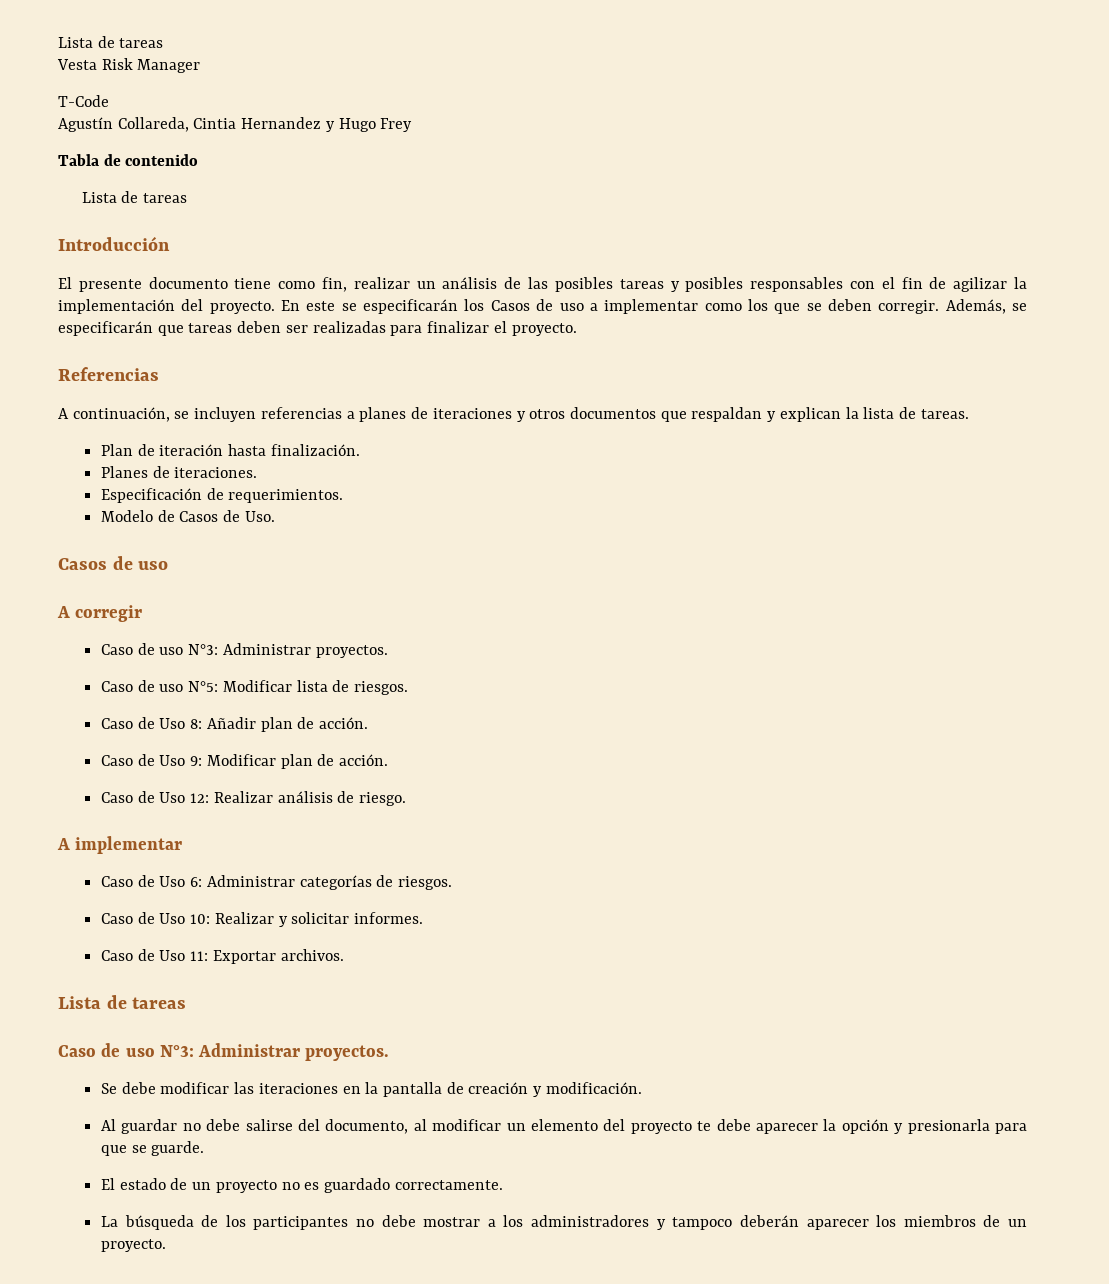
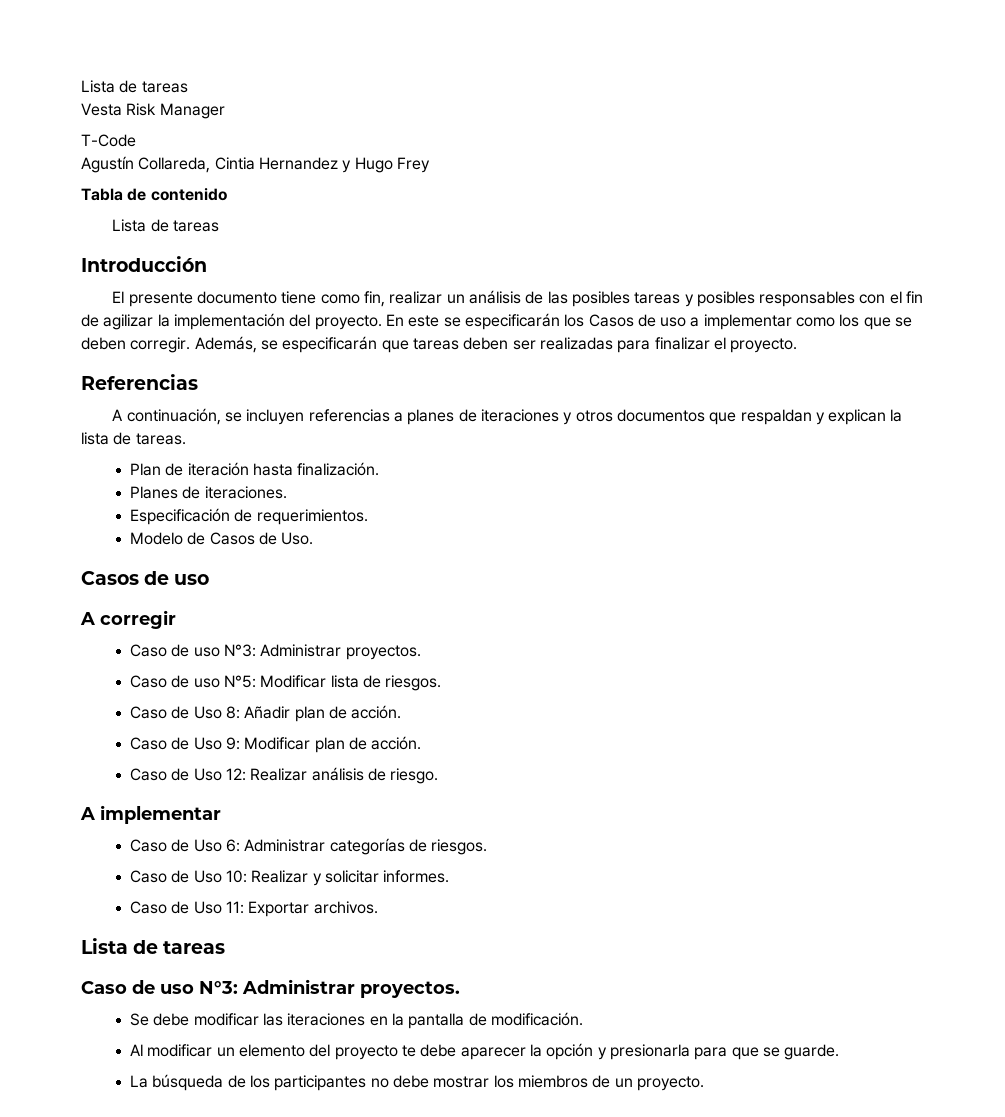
- Se debe modificar las iteraciones en la pantalla de creación y modificación.
+ Se debe modificar las iteraciones en la pantalla de modificación.
- Al guardar no debe salirse del documento, al modificar un elemento del proyecto te debe aparecer la opción y presionarla para que se guarde.
+ Al modificar un elemento del proyecto te debe aparecer la opción y presionarla para que se guarde.
- El estado de un proyecto no es guardado correctamente.
- La búsqueda de los participantes no debe mostrar a los administradores y tampoco deberán aparecer los miembros de un proyecto.
+ La búsqueda de los participantes no debe mostrar los miembros de un proyecto.

